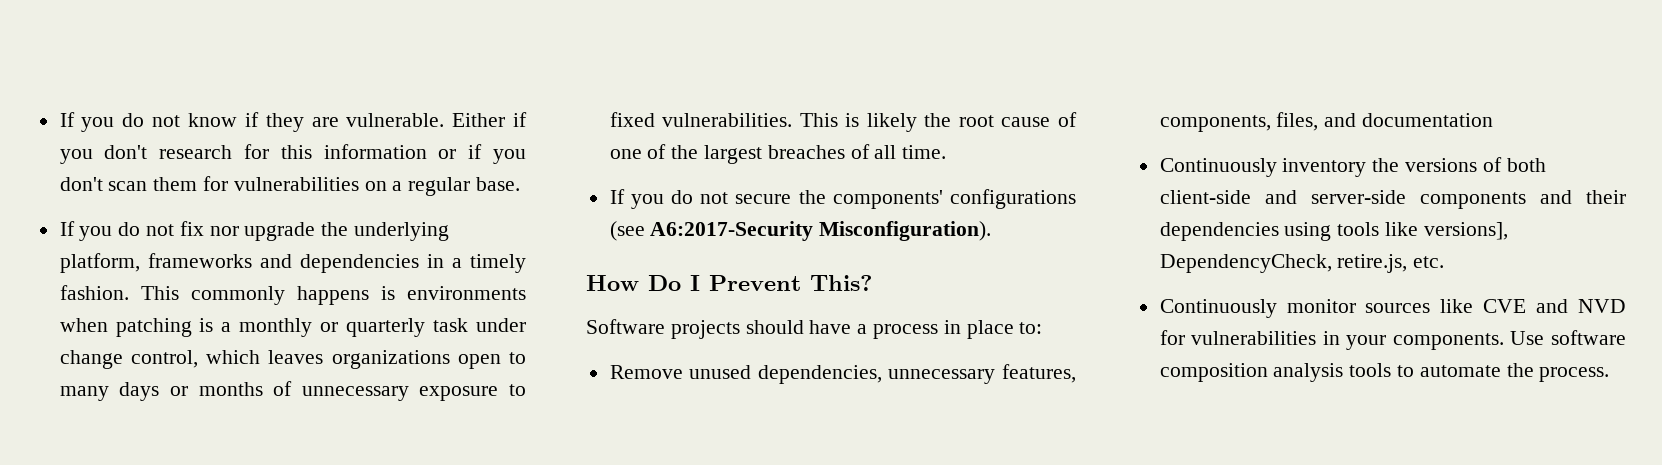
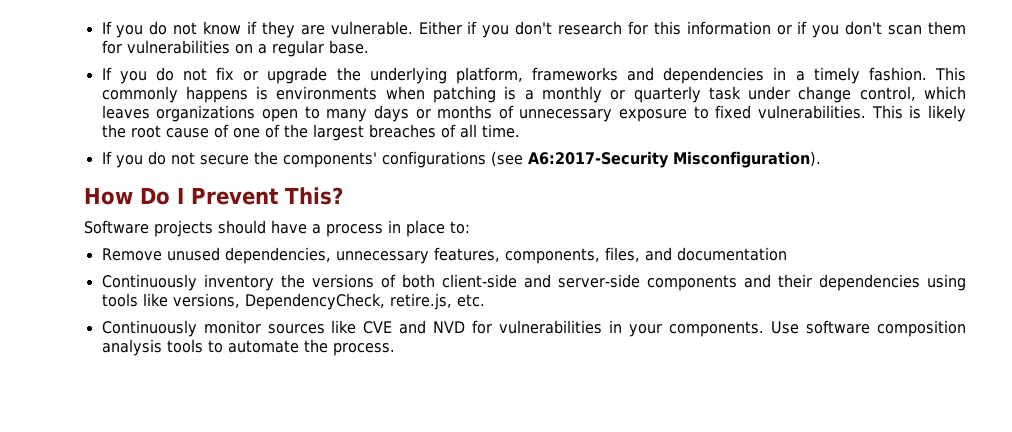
- If you do not fix nor upgrade the underlying platform, frameworks and dependencies in a timely fashion.
+ If you do not fix or upgrade the underlying platform, frameworks and dependencies in a timely fashion.
- Continuously inventory the versions of both client-side and server-side components and their dependencies using tools like versions], DependencyCheck, retire.js, etc.
+ Continuously inventory the versions of both client-side and server-side components and their dependencies using tools like versions, DependencyCheck, retire.js, etc.

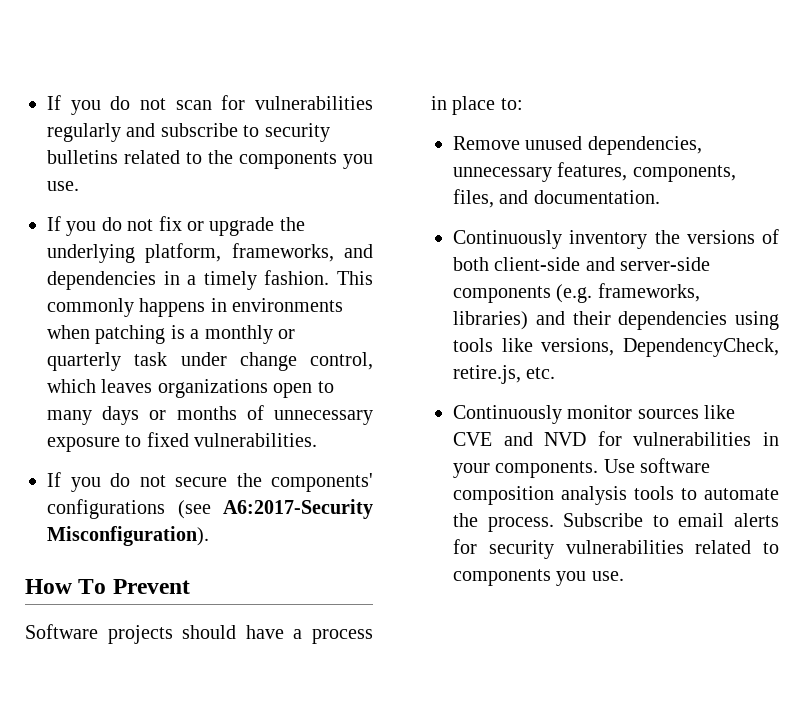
- If you do not know if they are vulnerable. Either if you don't research for this information or if you don't scan them for vulnerabilities on a regular base.
+ If you do not scan for vulnerabilities regularly and subscribe to security bulletins related to the components you use.
- If you do not fix or upgrade the underlying platform, frameworks and dependencies in a timely fashion.
+ If you do not fix or upgrade the underlying platform, frameworks, and dependencies in a timely fashion.
- This commonly happens is environments when patching is a monthly or quarterly task under change control, which leaves organizations open to many days or months of unnecessary exposure to fixed vulnerabilities. This is likely the root cause of one of the largest breaches of all time.
+ This commonly happens in environments when patching is a monthly or quarterly task under change control, which leaves organizations open to many days or months of unnecessary exposure to fixed vulnerabilities.
- How Do I Prevent This?
+ How To Prevent
- Remove unused dependencies, unnecessary features, components, files, and documentation
+ Remove unused dependencies, unnecessary features, components, files, and documentation.
- Continuously inventory the versions of both client-side and server-side components and their dependencies using tools like versions, DependencyCheck, retire.js, etc.
+ Continuously inventory the versions of both client-side and server-side components (e.g. frameworks, libraries) and their dependencies using tools like versions, DependencyCheck, retire.js, etc.
+ Subscribe to email alerts for security vulnerabilities related to components you use.

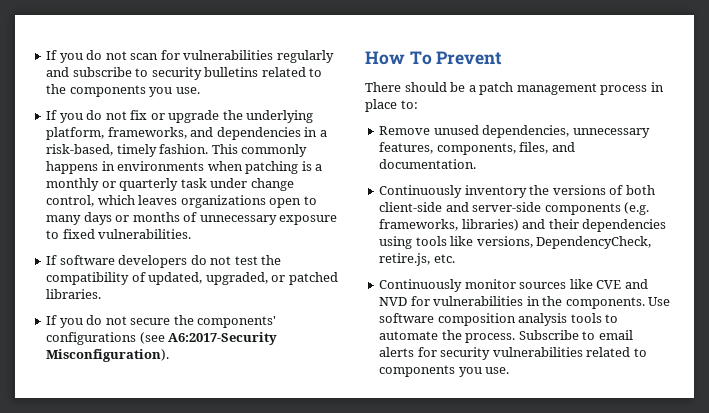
- If you do not fix or upgrade the underlying platform, frameworks, and dependencies in a timely fashion.
+ If you do not fix or upgrade the underlying platform, frameworks, and dependencies in a risk-based, timely fashion.
+ If software developers do not test the compatibility of updated, upgraded, or patched libraries.
- Software projects should have a process in place to:
+ There should be a patch management process in place to:
- Continuously monitor sources like CVE and NVD for vulnerabilities in your components.
+ Continuously monitor sources like CVE and NVD for vulnerabilities in the components.

